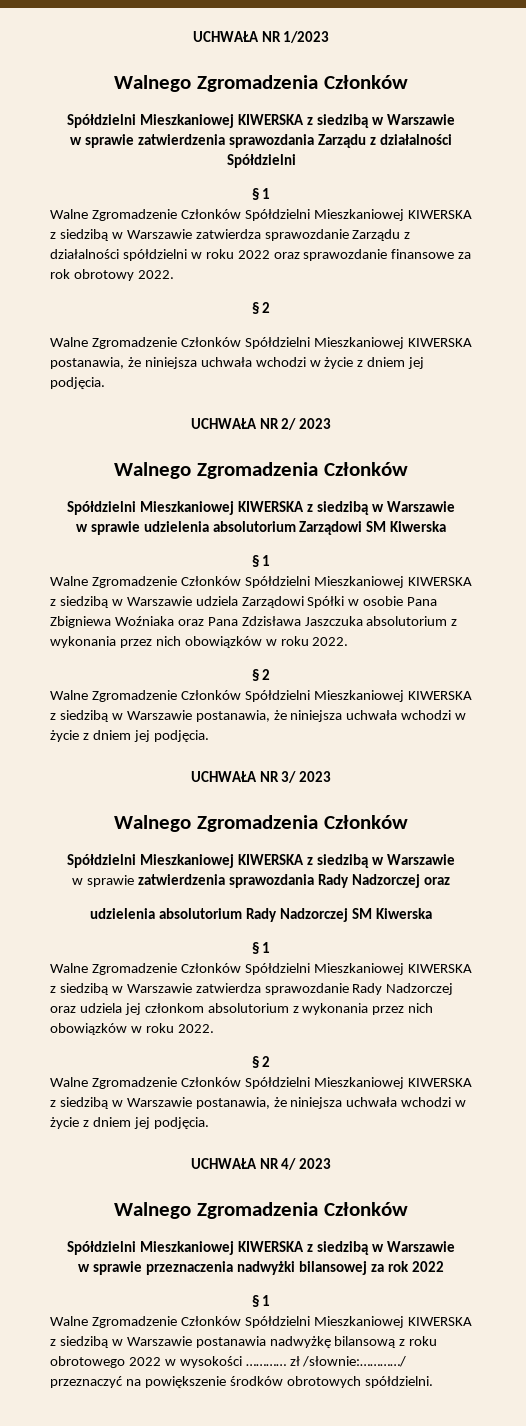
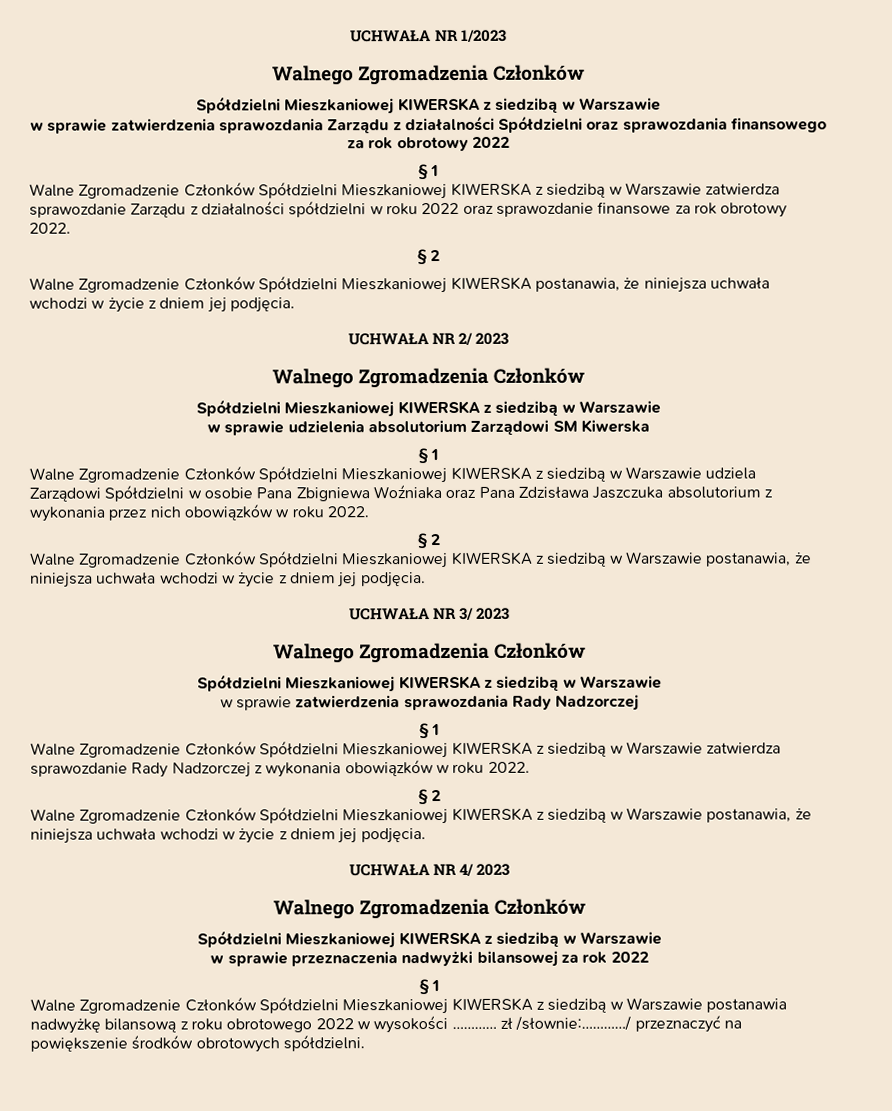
- w sprawie zatwierdzenia sprawozdania Zarządu z działalności Spółdzielni
+ w sprawie zatwierdzenia sprawozdania Zarządu z działalności Spółdzielni oraz sprawozdania finansowego za rok obrotowy 2022
- Walne Zgromadzenie Członków Spółdzielni Mieszkaniowej KIWERSKA z siedzibą w Warszawie udziela Zarządowi Spółki w osobie Pana Zbigniewa Woźniaka oraz Pana Zdzisława Jaszczuka absolutorium z wykonania przez nich obowiązków w roku 2022.
+ Walne Zgromadzenie Członków Spółdzielni Mieszkaniowej KIWERSKA z siedzibą w Warszawie udziela Zarządowi Spółdzielni w osobie Pana Zbigniewa Woźniaka oraz Pana Zdzisława Jaszczuka absolutorium z wykonania przez nich obowiązków w roku 2022.
- w sprawie zatwierdzenia sprawozdania Rady Nadzorczej oraz
- udzielenia absolutorium Rady Nadzorczej SM Kiwerska
+ w sprawie zatwierdzenia sprawozdania Rady Nadzorczej
- Walne Zgromadzenie Członków Spółdzielni Mieszkaniowej KIWERSKA z siedzibą w Warszawie zatwierdza sprawozdanie Rady Nadzorczej oraz udziela jej członkom absolutorium z wykonania przez nich obowiązków w roku 2022.
+ Walne Zgromadzenie Członków Spółdzielni Mieszkaniowej KIWERSKA z siedzibą w Warszawie zatwierdza sprawozdanie Rady Nadzorczej z wykonania obowiązków w roku 2022.

